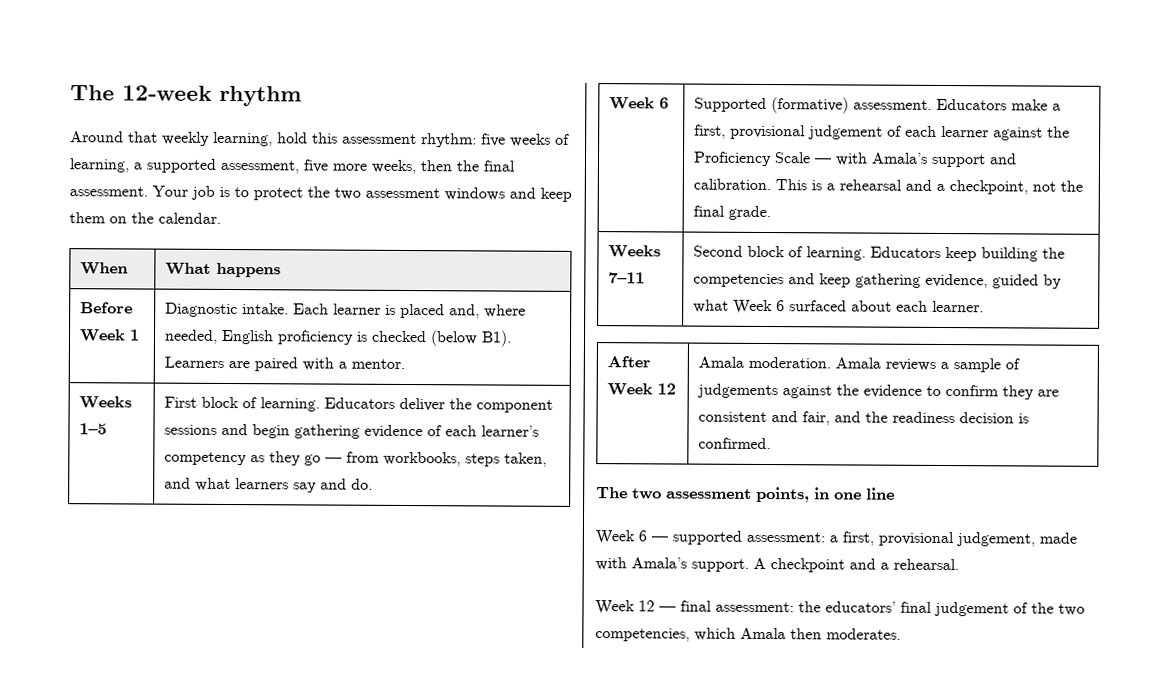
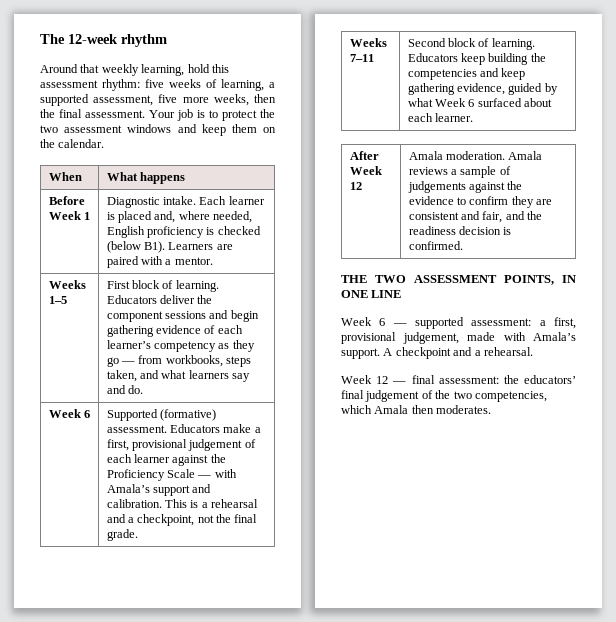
- The two assessment points, in one line
+ THE TWO ASSESSMENT POINTS, IN ONE LINE

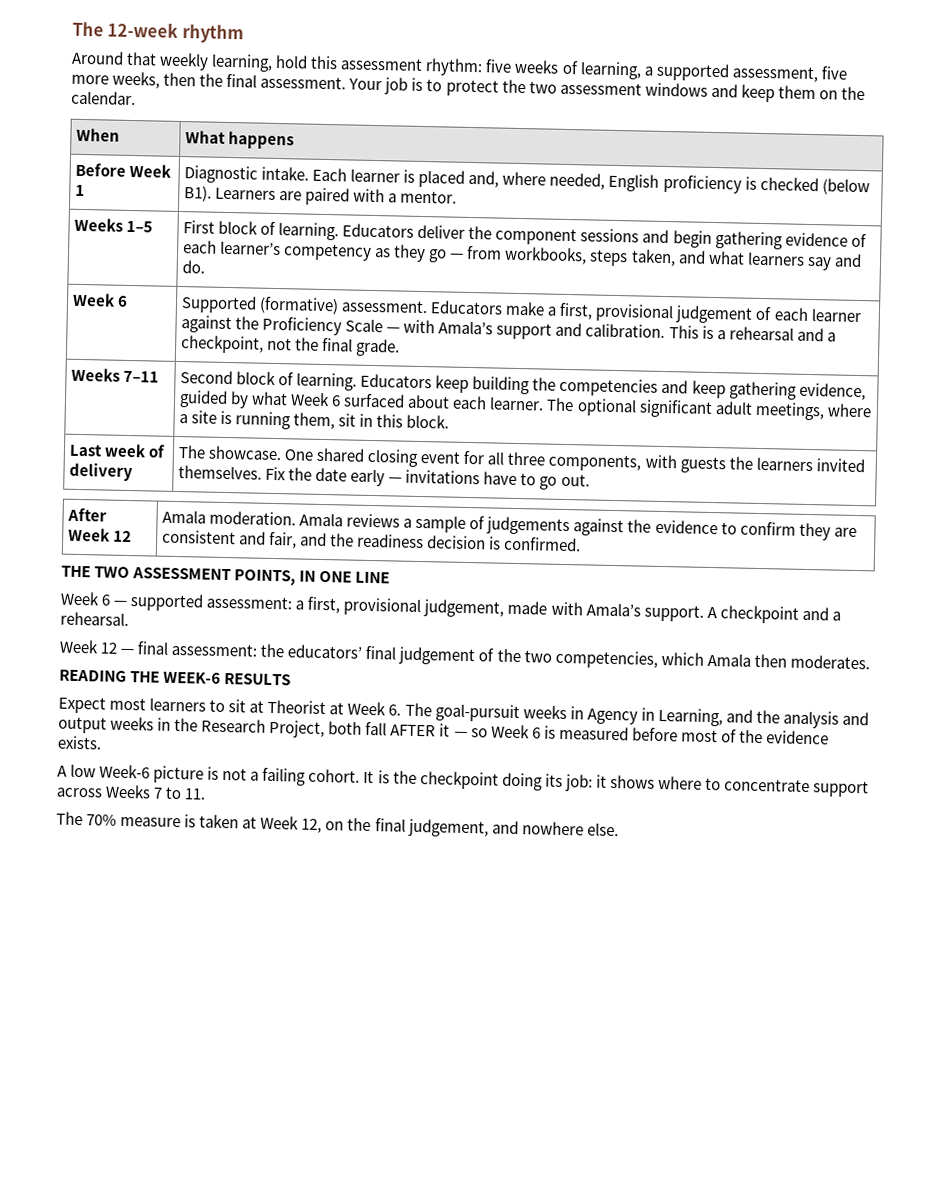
- Weeks 7–11 | Second block of learning. Educators keep building the competencies and keep gathering evidence, guided by what Week 6 surfaced about each learner.
+ Weeks 7–11 | Second block of learning. Educators keep building the competencies and keep gathering evidence, guided by what Week 6 surfaced about each learner. The optional significant adult meetings, where a site is running them, sit in this block.
+ Last week of delivery | The showcase. One shared closing event for all three components, with guests the learners invited themselves. Fix the date early — invitations have to go out.
+ READING THE WEEK-6 RESULTS
+ Expect most learners to sit at Theorist at Week 6. The goal-pursuit weeks in Agency in Learning, and the analysis and output weeks in the Research Project, both fall AFTER it — so Week 6 is measured before most of the evidence exists.
+ A low Week-6 picture is not a failing cohort. It is the checkpoint doing its job: it shows where to concentrate support across Weeks 7 to 11.
+ The 70% measure is taken at Week 12, on the final judgement, and nowhere else.

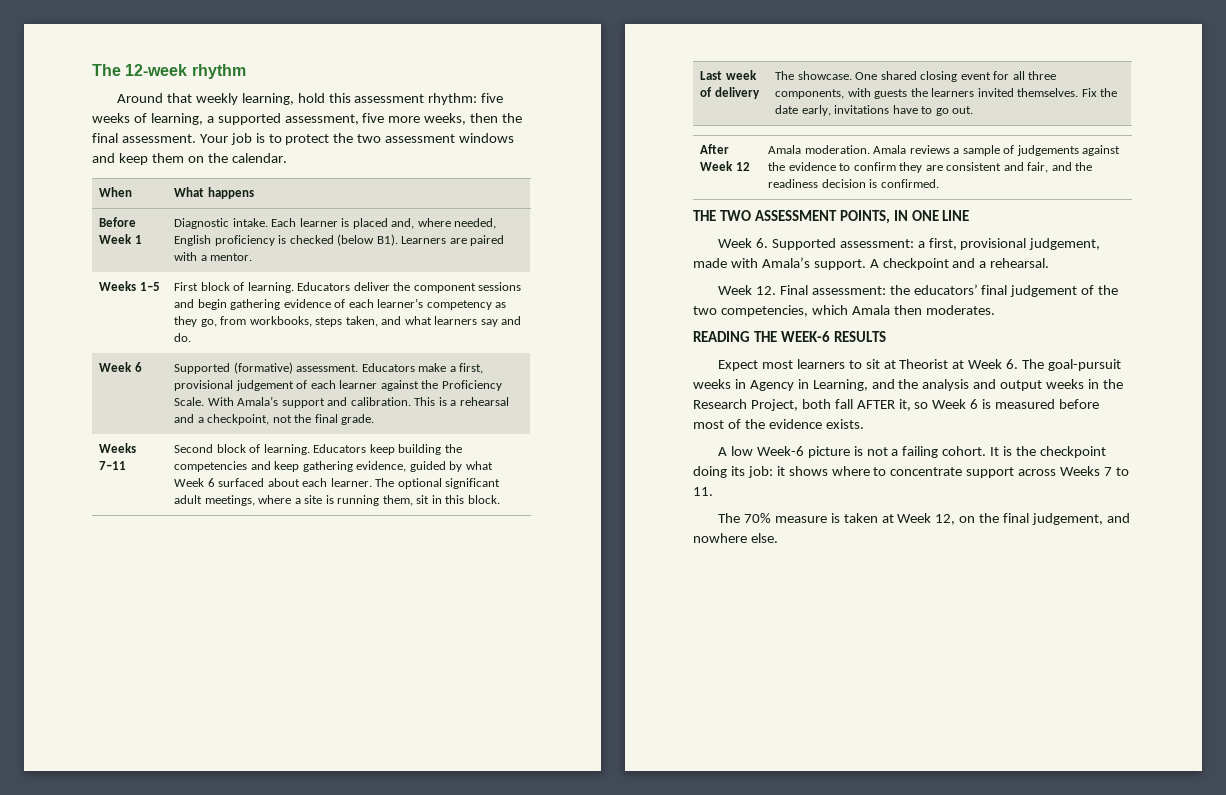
- Weeks 1–5 | First block of learning. Educators deliver the component sessions and begin gathering evidence of each learner’s competency as they go — from workbooks, steps taken, and what learners say and do.
+ Weeks 1–5 | First block of learning. Educators deliver the component sessions and begin gathering evidence of each learner’s competency as they go, from workbooks, steps taken, and what learners say and do.
- Week 6 | Supported (formative) assessment. Educators make a first, provisional judgement of each learner against the Proficiency Scale — with Amala’s support and calibration. This is a rehearsal and a checkpoint, not the final grade.
+ Week 6 | Supported (formative) assessment. Educators make a first, provisional judgement of each learner against the Proficiency Scale. With Amala’s support and calibration. This is a rehearsal and a checkpoint, not the final grade.
- Last week of delivery | The showcase. One shared closing event for all three components, with guests the learners invited themselves. Fix the date early — invitations have to go out.
+ Last week of delivery | The showcase. One shared closing event for all three components, with guests the learners invited themselves. Fix the date early, invitations have to go out.
- Week 6 — supported assessment: a first, provisional judgement, made with Amala’s support.
+ Week 6. Supported assessment: a first, provisional judgement, made with Amala’s support.
- Week 12 — final assessment: the educators’ final judgement of the two competencies, which Amala then moderates.
+ Week 12. Final assessment: the educators’ final judgement of the two competencies, which Amala then moderates.
- Expect most learners to sit at Theorist at Week 6. The goal-pursuit weeks in Agency in Learning, and the analysis and output weeks in the Research Project, both fall AFTER it — so Week 6 is measured before most of the evidence exists.
+ Expect most learners to sit at Theorist at Week 6. The goal-pursuit weeks in Agency in Learning, and the analysis and output weeks in the Research Project, both fall AFTER it, so Week 6 is measured before most of the evidence exists.

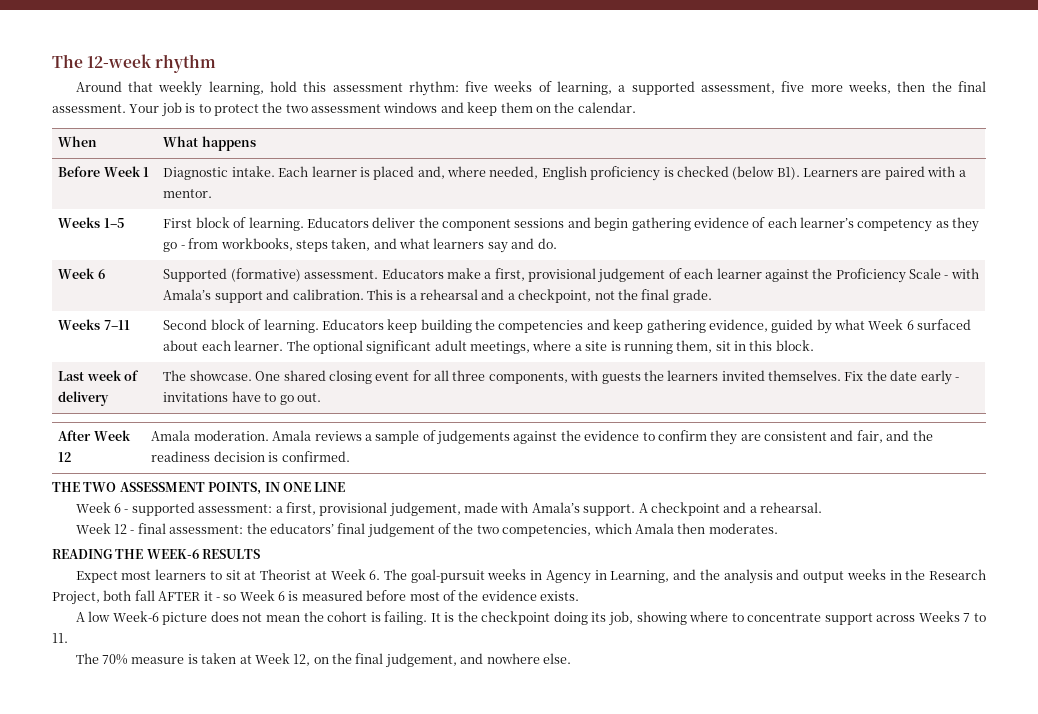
- Weeks 1–5 | First block of learning. Educators deliver the component sessions and begin gathering evidence of each learner’s competency as they go, from workbooks, steps taken, and what learners say and do.
+ Weeks 1–5 | First block of learning. Educators deliver the component sessions and begin gathering evidence of each learner’s competency as they go - from workbooks, steps taken, and what learners say and do.
- Week 6 | Supported (formative) assessment. Educators make a first, provisional judgement of each learner against the Proficiency Scale. With Amala’s support and calibration. This is a rehearsal and a checkpoint, not the final grade.
+ Week 6 | Supported (formative) assessment. Educators make a first, provisional judgement of each learner against the Proficiency Scale - with Amala’s support and calibration. This is a rehearsal and a checkpoint, not the final grade.
- Last week of delivery | The showcase. One shared closing event for all three components, with guests the learners invited themselves. Fix the date early, invitations have to go out.
+ Last week of delivery | The showcase. One shared closing event for all three components, with guests the learners invited themselves. Fix the date early - invitations have to go out.
- Week 6. Supported assessment: a first, provisional judgement, made with Amala’s support.
+ Week 6 - supported assessment: a first, provisional judgement, made with Amala’s support.
- Week 12. Final assessment: the educators’ final judgement of the two competencies, which Amala then moderates.
+ Week 12 - final assessment: the educators’ final judgement of the two competencies, which Amala then moderates.
- Expect most learners to sit at Theorist at Week 6. The goal-pursuit weeks in Agency in Learning, and the analysis and output weeks in the Research Project, both fall AFTER it, so Week 6 is measured before most of the evidence exists.
+ Expect most learners to sit at Theorist at Week 6. The goal-pursuit weeks in Agency in Learning, and the analysis and output weeks in the Research Project, both fall AFTER it - so Week 6 is measured before most of the evidence exists.
- A low Week-6 picture is not a failing cohort.
+ A low Week-6 picture does not mean the cohort is failing.
- It is the checkpoint doing its job: it shows where to concentrate support across Weeks 7 to 11.
+ It is the checkpoint doing its job, showing where to concentrate support across Weeks 7 to 11.

